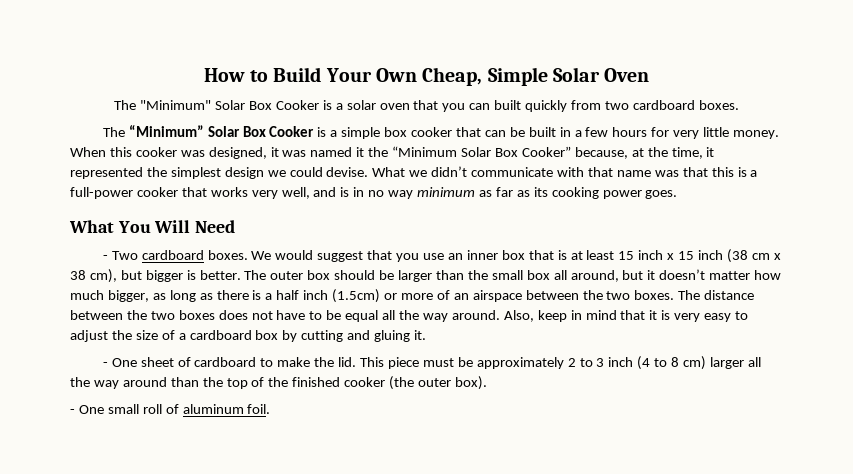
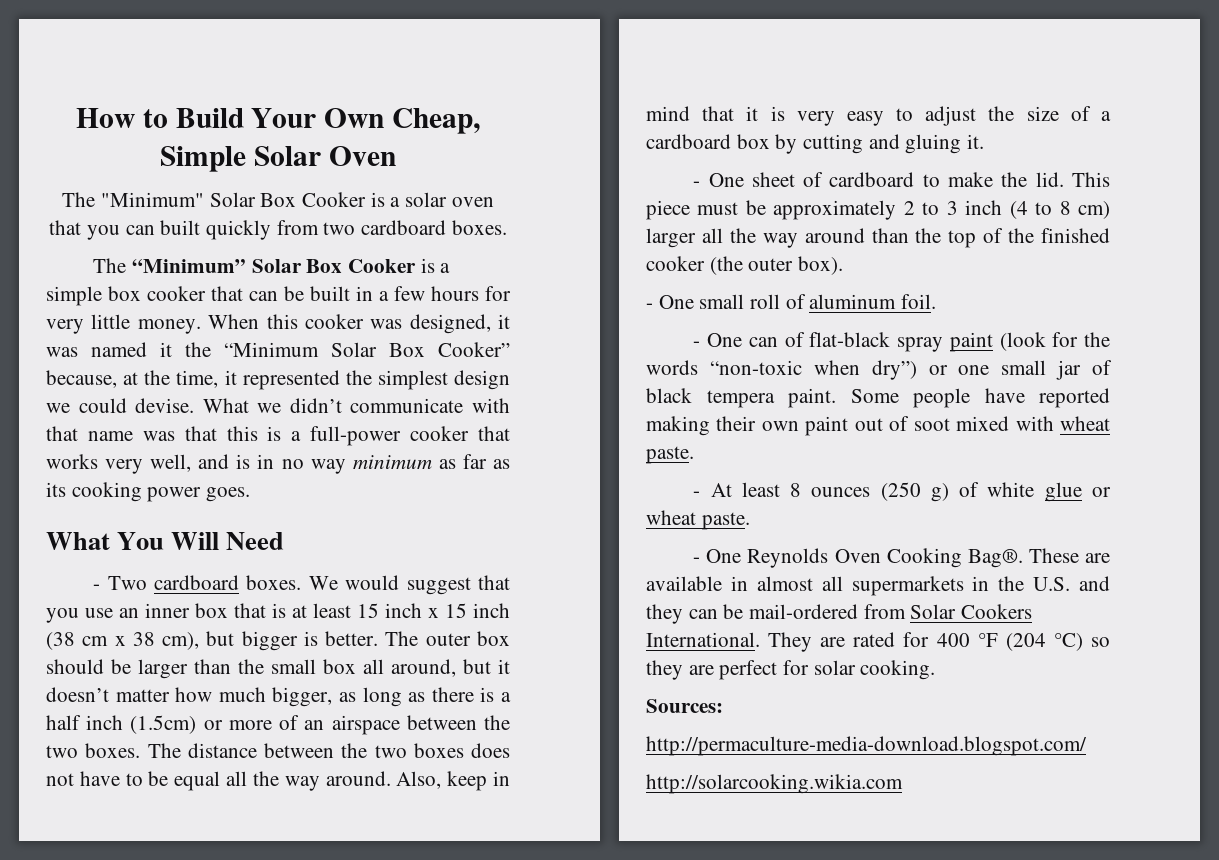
+ - One can of flat-black spray paint (look for the words “non-toxic when dry”) or one small jar of black tempera paint. Some people have reported making their own paint out of soot mixed with wheat paste.
+ - At least 8 ounces (250 g) of white glue or wheat paste.
+ - One Reynolds Oven Cooking Bag®. These are available in almost all supermarkets in the U.S. and they can be mail-ordered from Solar Cookers International. They are rated for 400 °F (204 °C) so they are perfect for solar cooking.
+ Sources:
+ http://permaculture-media-download.blogspot.com/
+ http://solarcooking.wikia.com

